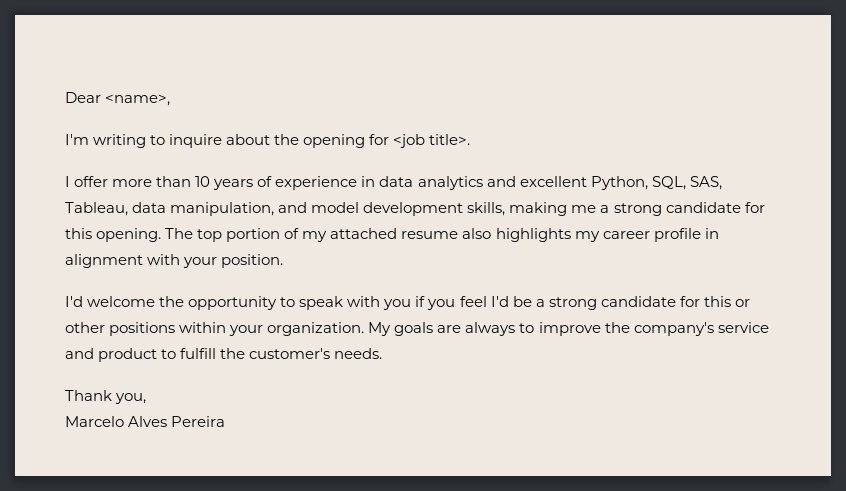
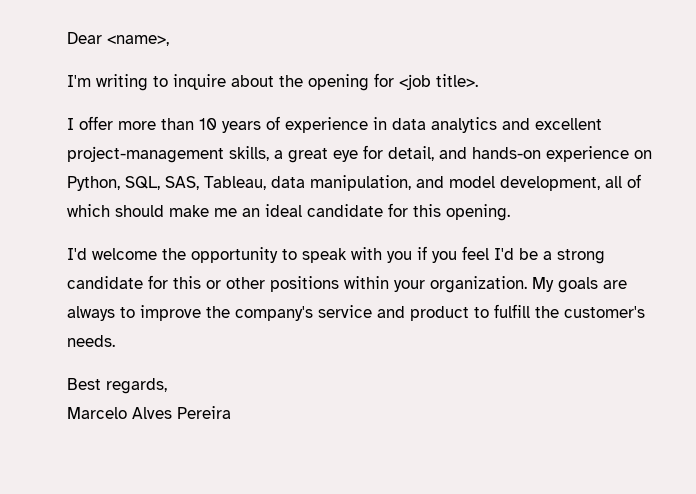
- I offer more than 10 years of experience in data analytics and excellent Python, SQL, SAS, Tableau, data manipulation, and model development skills, making me a strong candidate for this opening. The top portion of my attached resume also highlights my career profile in alignment with your position.
+ I offer more than 10 years of experience in data analytics and excellent project-management skills, a great eye for detail, and hands-on experience on Python, SQL, SAS, Tableau, data manipulation, and model development, all of which should make me an ideal candidate for this opening.
- Thank you,
+ Best regards,

